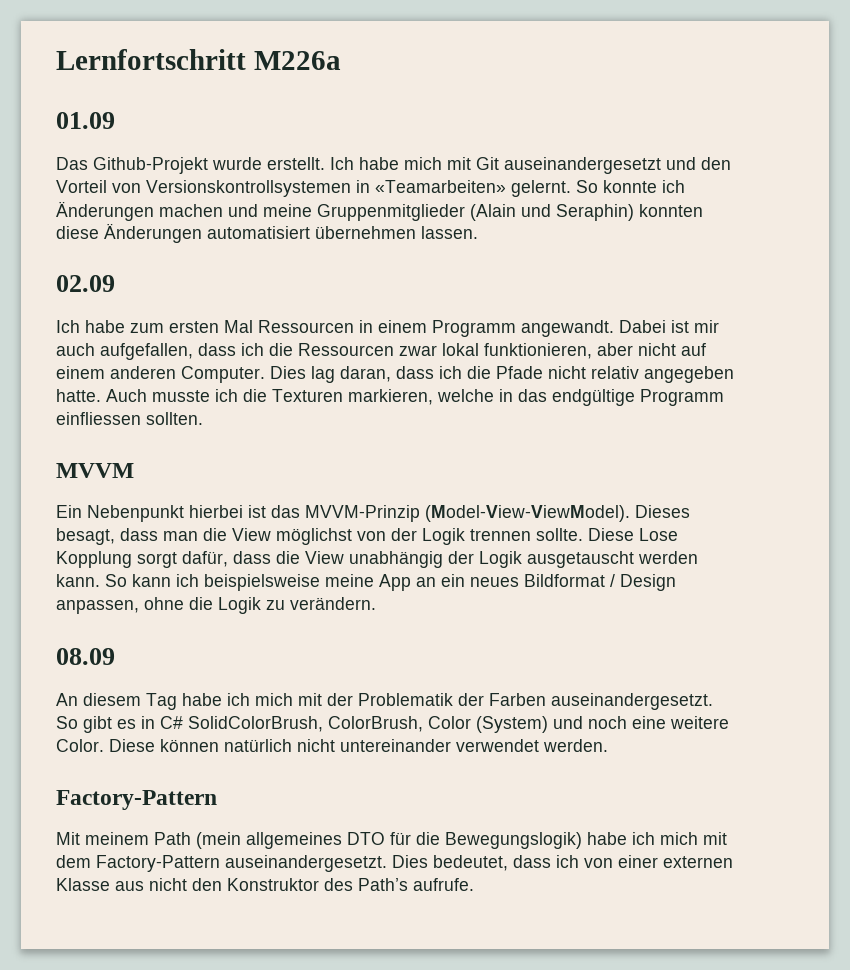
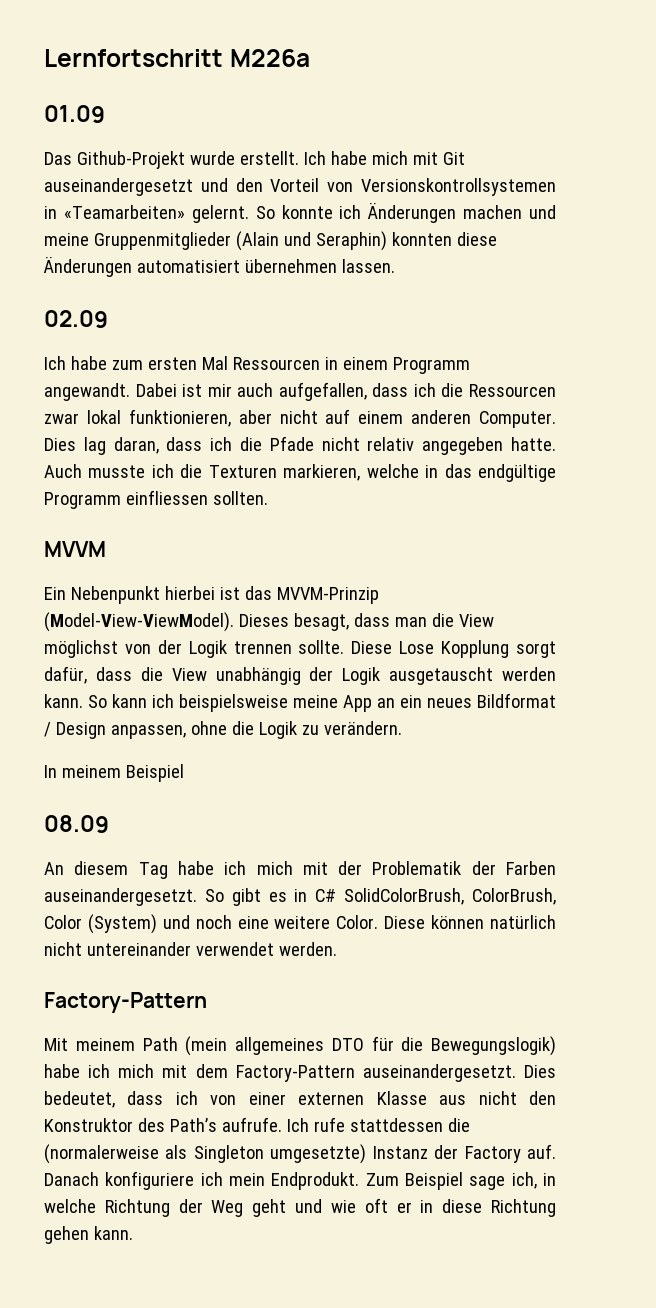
+ In meinem Beispiel
+ Ich rufe stattdessen die (normalerweise als Singleton umgesetzte) Instanz der Factory auf. Danach konfiguriere ich mein Endprodukt. Zum Beispiel sage ich, in welche Richtung der Weg geht und wie oft er in diese Richtung gehen kann.

